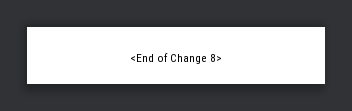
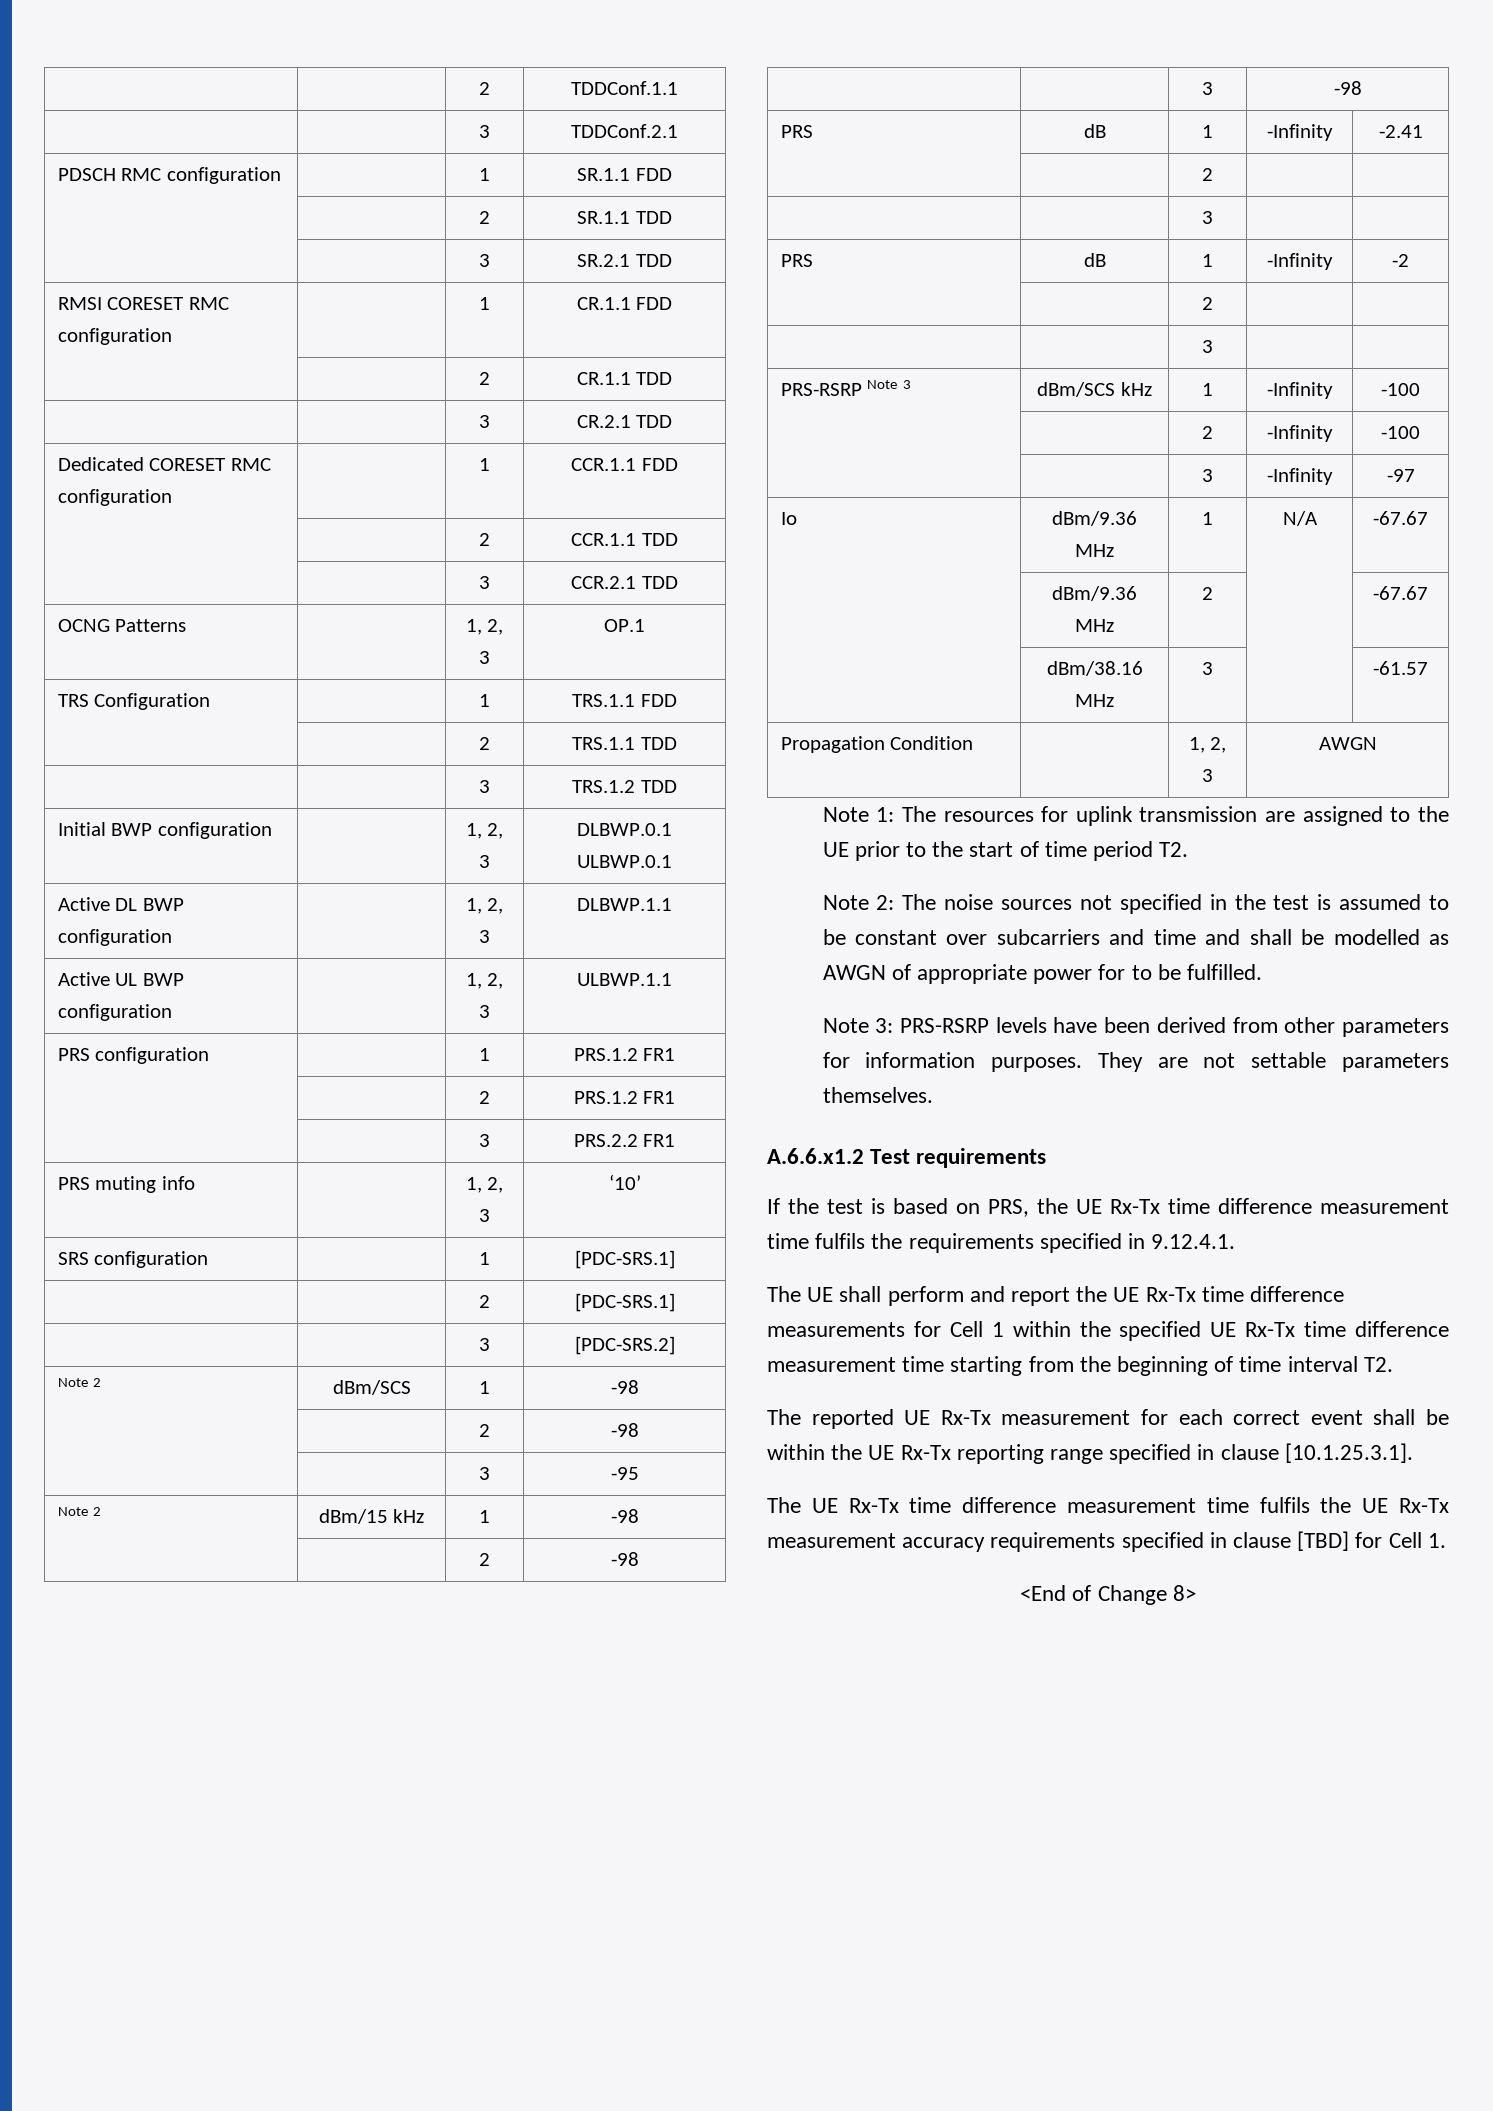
+ | | 2 | TDDConf.1.1
+ | | 3 | TDDConf.2.1
+ PDSCH RMC configuration | | 1 | SR.1.1 FDD
+ | | 2 | SR.1.1 TDD
+ | | 3 | SR.2.1 TDD
+ RMSI CORESET RMC configuration | | 1 | CR.1.1 FDD
+ | | 2 | CR.1.1 TDD
+ | | 3 | CR.2.1 TDD
+ Dedicated CORESET RMC configuration | | 1 | CCR.1.1 FDD
+ | | 2 | CCR.1.1 TDD
+ | | 3 | CCR.2.1 TDD
+ OCNG Patterns | | 1, 2, 3 | OP.1
+ TRS Configuration | | 1 | TRS.1.1 FDD
+ | | 2 | TRS.1.1 TDD
+ | | 3 | TRS.1.2 TDD
+ Initial BWP configuration | | 1, 2, 3 | DLBWP.0.1 ULBWP.0.1
+ Active DL BWP configuration | | 1, 2, 3 | DLBWP.1.1
+ Active UL BWP configuration | | 1, 2, 3 | ULBWP.1.1
+ PRS configuration | | 1 | PRS.1.2 FR1
+ | | 2 | PRS.1.2 FR1
+ | | 3 | PRS.2.2 FR1
+ PRS muting info | | 1, 2, 3 | ‘10’
+ SRS configuration | | 1 | [PDC-SRS.1]
+ | | 2 | [PDC-SRS.1]
+ | | 3 | [PDC-SRS.2]
+ Note 2 | dBm/SCS | 1 | -98
+ | | 2 | -98
+ | | 3 | -95
+ Note 2 | dBm/15 kHz | 1 | -98
+ | | 2 | -98
+ | | 3 | -98
+ PRS | dB | 1 | -Infinity | -2.41
+ | | 2 | |
+ | | 3 | |
+ PRS | dB | 1 | -Infinity | -2
+ | | 2 | |
+ | | 3 | |
+ PRS-RSRP Note 3 | dBm/SCS kHz | 1 | -Infinity | -100
+ | | 2 | -Infinity | -100
+ | | 3 | -Infinity | -97
+ Io | dBm/9.36 MHz | 1 | N/A | -67.67
+ | dBm/9.36 MHz | 2 | | -67.67
+ | dBm/38.16 MHz | 3 | | -61.57
+ Propagation Condition | | 1, 2, 3 | AWGN
+ Note 1: The resources for uplink transmission are assigned to the UE prior to the start of time period T2.
+ Note 2: The noise sources not specified in the test is assumed to be constant over subcarriers and time and shall be modelled as AWGN of appropriate power for to be fulfilled.
+ Note 3: PRS-RSRP levels have been derived from other parameters for information purposes. They are not settable parameters themselves.
+ A.6.6.x1.2 Test requirements
+ If the test is based on PRS, the UE Rx-Tx time difference measurement time fulfils the requirements specified in 9.12.4.1.
+ The UE shall perform and report the UE Rx-Tx time difference measurements for Cell 1 within the specified UE Rx-Tx time difference measurement time starting from the beginning of time interval T2.
+ The reported UE Rx-Tx measurement for each correct event shall be within the UE Rx-Tx reporting range specified in clause [10.1.25.3.1].
+ The UE Rx-Tx time difference measurement time fulfils the UE Rx-Tx measurement accuracy requirements specified in clause [TBD] for Cell 1.

